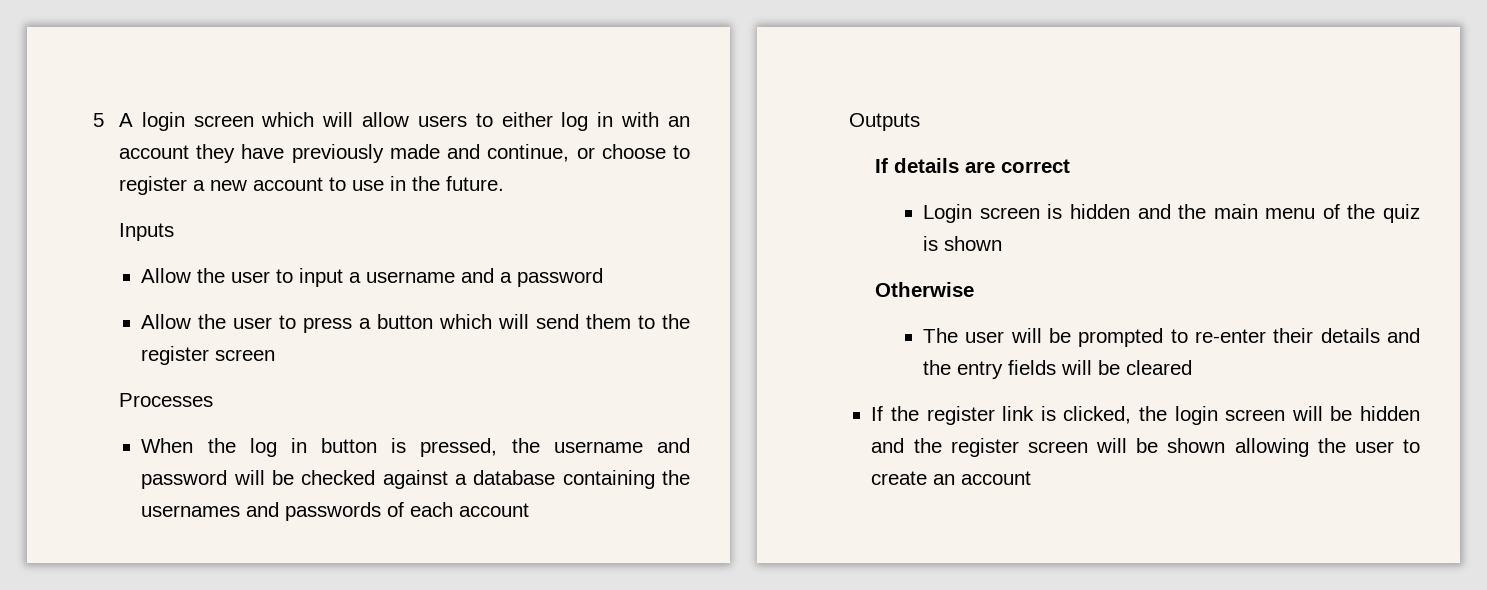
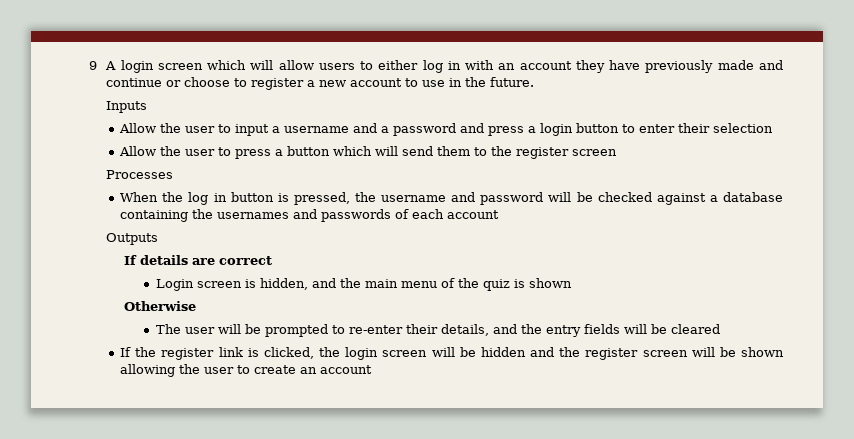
- 5 A login screen which will allow users to either log in with an account they have previously made and continue, or choose to register a new account to use in the future.
+ 9 A login screen which will allow users to either log in with an account they have previously made and continue or choose to register a new account to use in the future.
- Allow the user to input a username and a password
+ Allow the user to input a username and a password and press a login button to enter their selection
- Login screen is hidden and the main menu of the quiz is shown
+ Login screen is hidden, and the main menu of the quiz is shown
- The user will be prompted to re-enter their details and the entry fields will be cleared
+ The user will be prompted to re-enter their details, and the entry fields will be cleared

